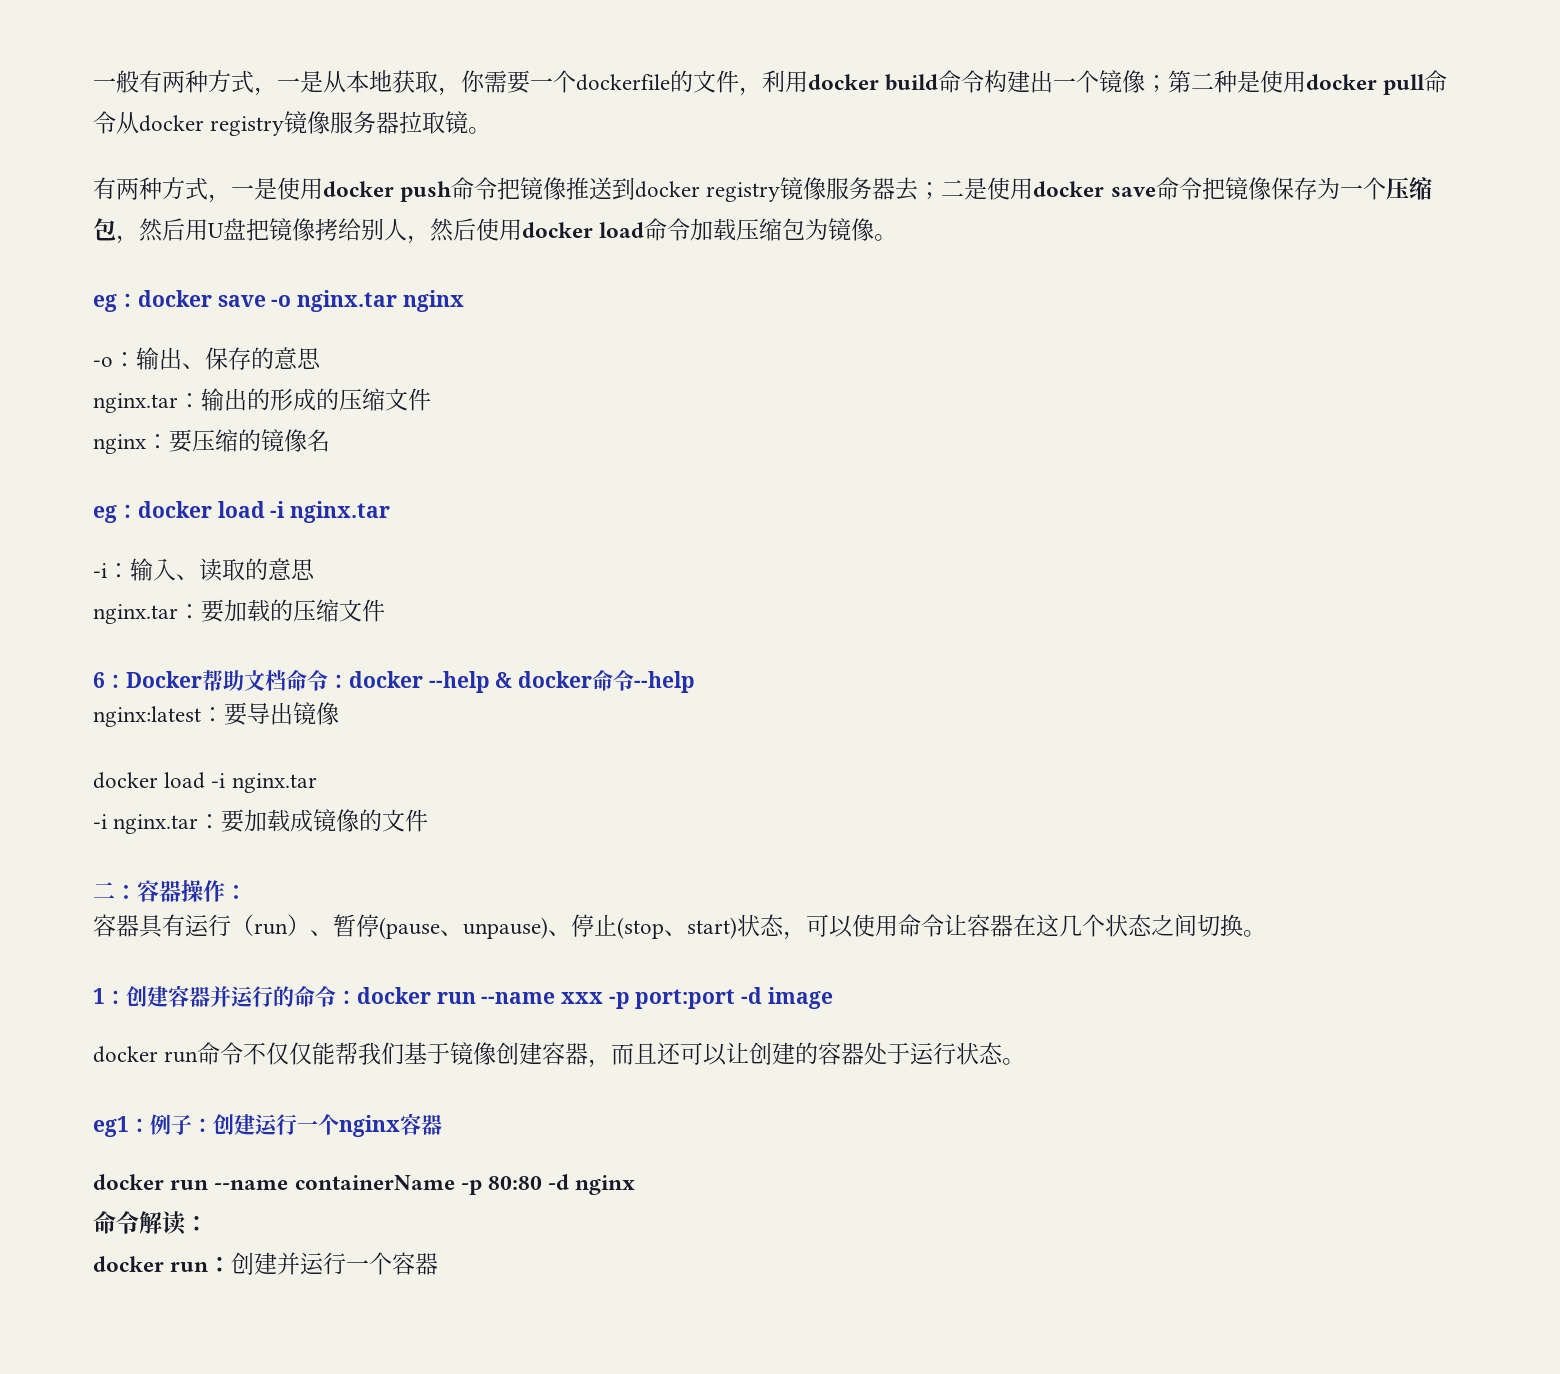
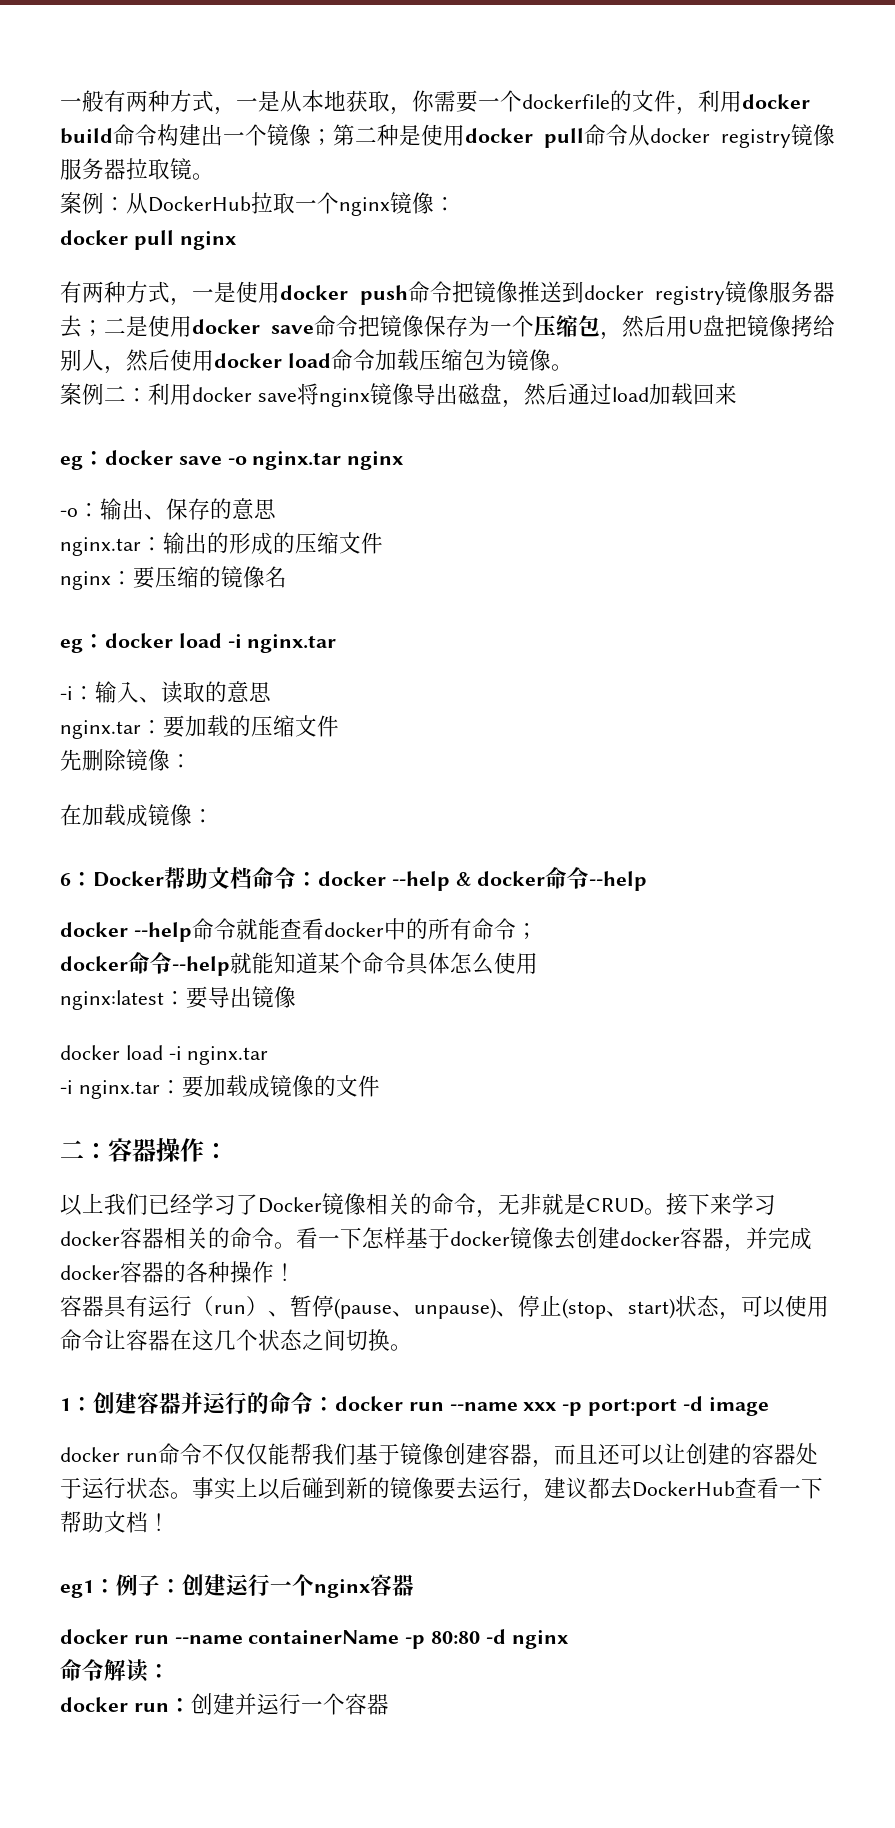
+ 案例：从DockerHub拉取一个nginx镜像：
+ docker pull nginx
+ 案例二：利用docker save将nginx镜像导出磁盘，然后通过load加载回来
+ 先删除镜像：
+ 在加载成镜像：
+ docker --help命令就能查看docker中的所有命令；
+ docker命令--help就能知道某个命令具体怎么使用
+ 以上我们已经学习了Docker镜像相关的命令，无非就是CRUD。接下来学习docker容器相关的命令。看一下怎样基于docker镜像去创建docker容器，并完成docker容器的各种操作！
+ 事实上以后碰到新的镜像要去运行，建议都去DockerHub查看一下帮助文档！

